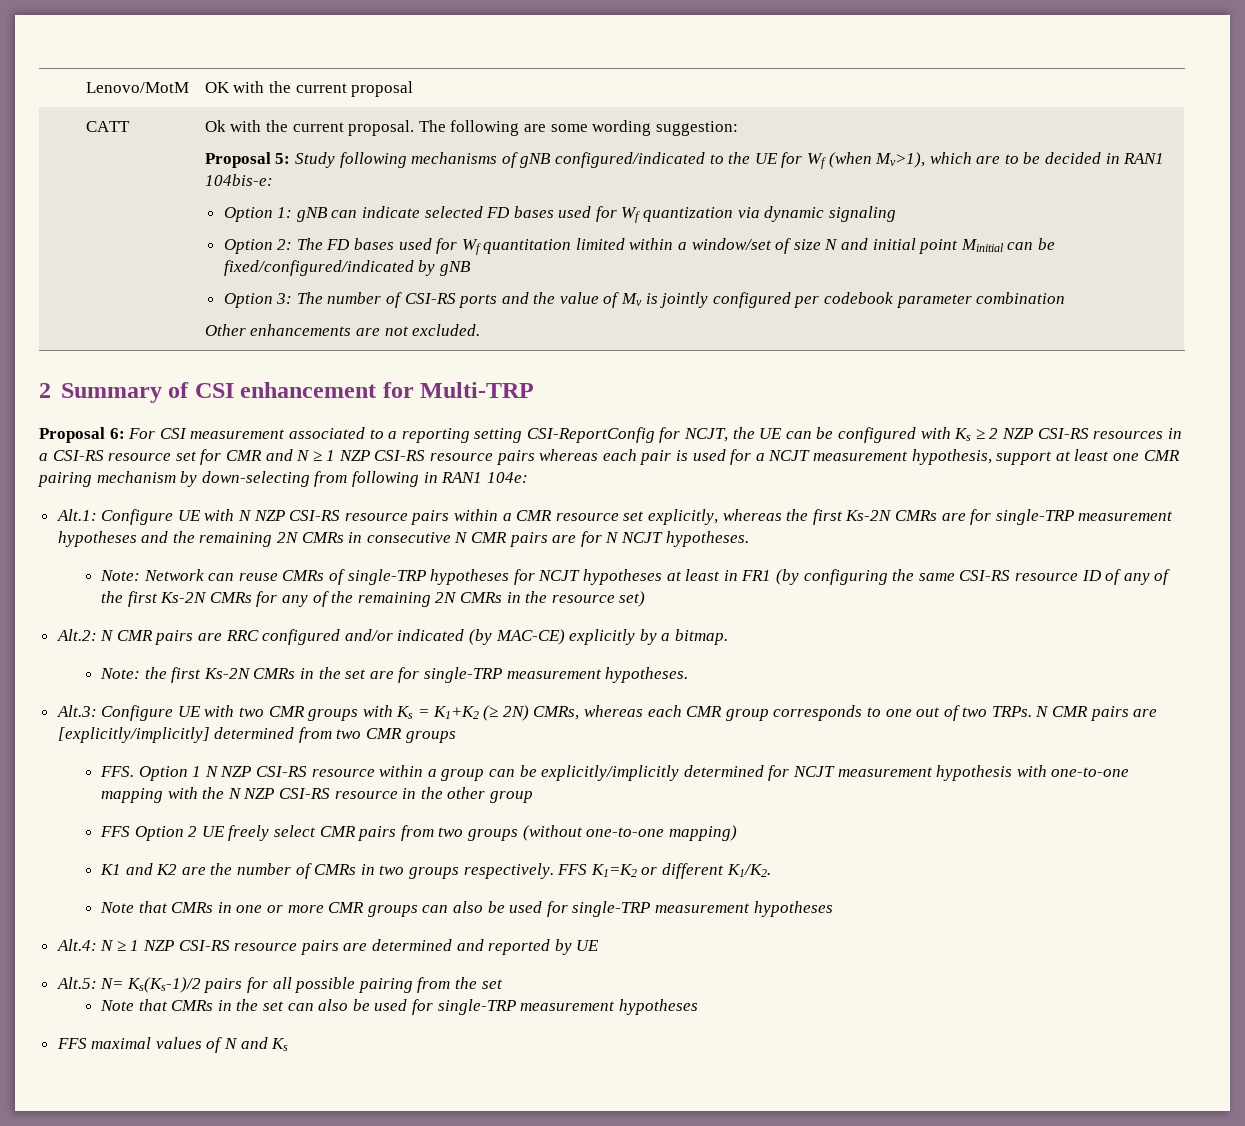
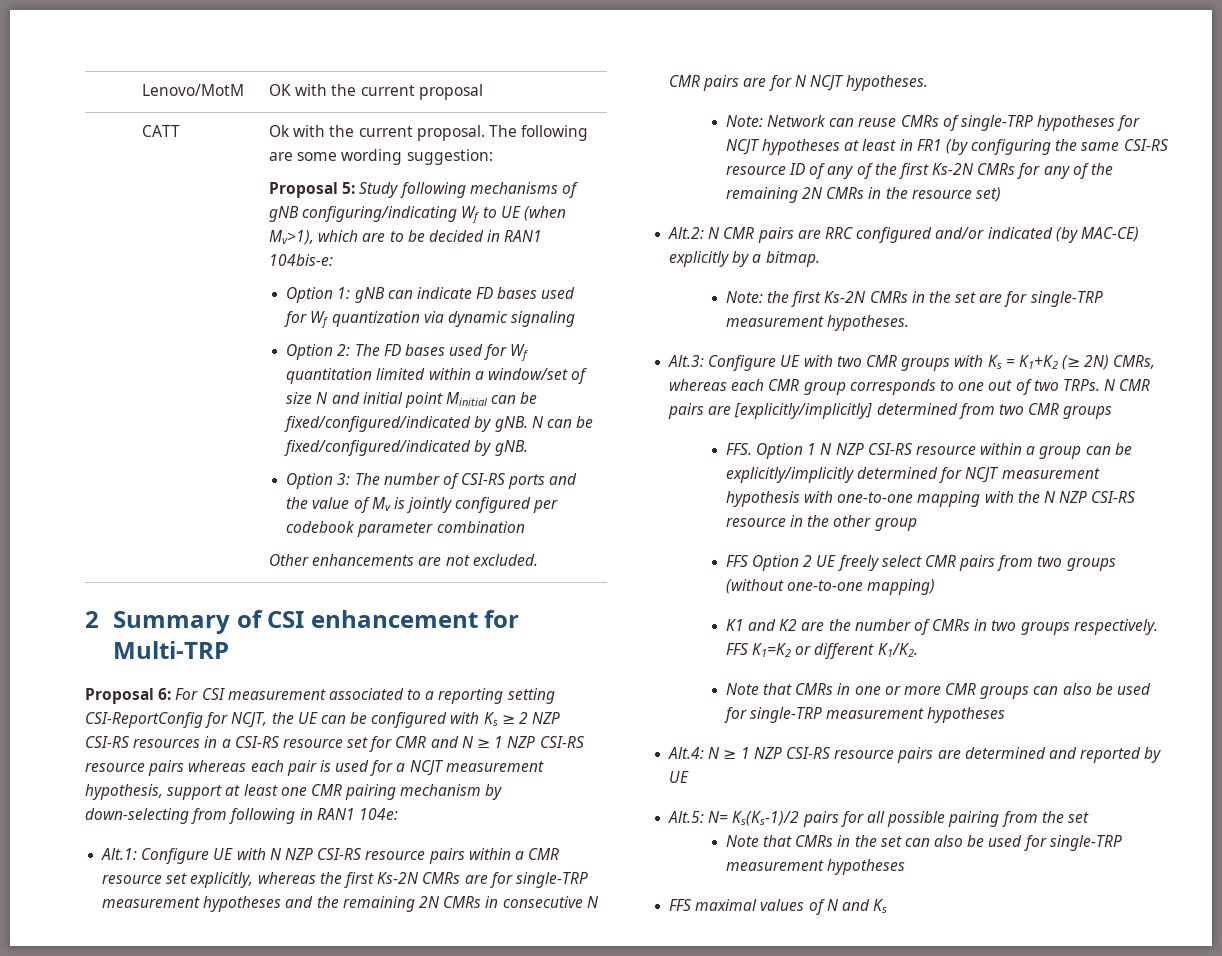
- Proposal 5: Study following mechanisms of gNB configured/indicated to the UE for Wf (when Mv>1), which are to be decided in RAN1 104bis-e:
+ Proposal 5: Study following mechanisms of gNB configuring/indicating Wf to UE (when Mv>1), which are to be decided in RAN1 104bis-e:
- Option 1: gNB can indicate selected FD bases used for Wf quantization via dynamic signaling
+ Option 1: gNB can indicate FD bases used for Wf quantization via dynamic signaling
- Option 2: The FD bases used for Wf quantitation limited within a window/set of size N and initial point Minitial can be fixed/configured/indicated by gNB
+ Option 2: The FD bases used for Wf quantitation limited within a window/set of size N and initial point Minitial can be fixed/configured/indicated by gNB. N can be fixed/configured/indicated by gNB.

